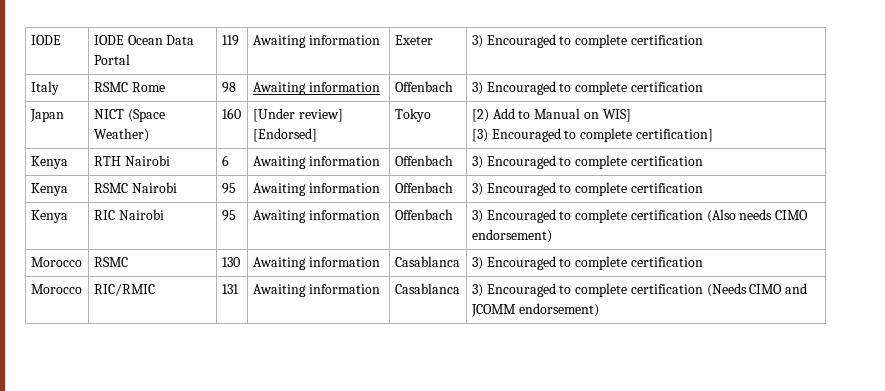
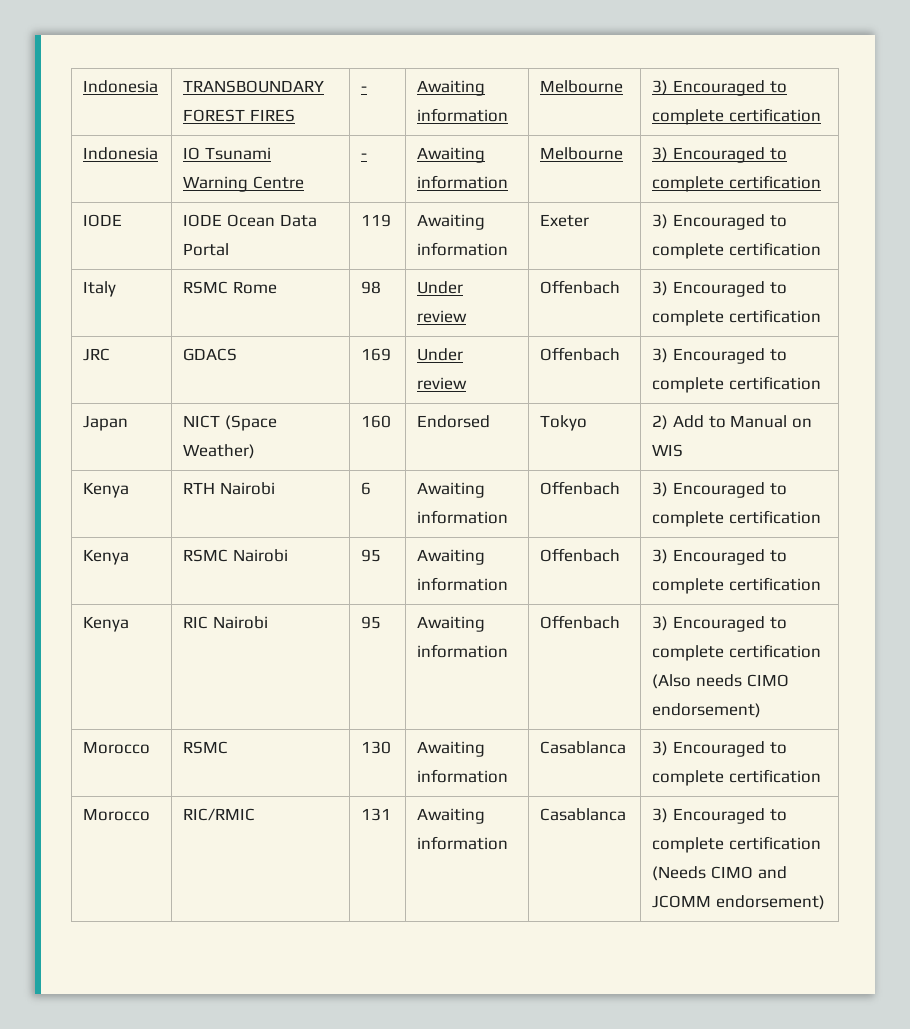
+ Indonesia | TRANSBOUNDARY FOREST FIRES | - | Awaiting information | Melbourne | 3) Encouraged to complete certification
+ Indonesia | IO Tsunami Warning Centre | - | Awaiting information | Melbourne | 3) Encouraged to complete certification
- Italy | RSMC Rome | 98 | Awaiting information | Offenbach | 3) Encouraged to complete certification
+ Italy | RSMC Rome | 98 | Under review | Offenbach | 3) Encouraged to complete certification
+ JRC | GDACS | 169 | Under review | Offenbach | 3) Encouraged to complete certification
- Japan | NICT (Space Weather) | 160 | [Under review] [Endorsed] | Tokyo | [2) Add to Manual on WIS]
- [3) Encouraged to complete certification]
+ Japan | NICT (Space Weather) | 160 | Endorsed | Tokyo | 2) Add to Manual on WIS

